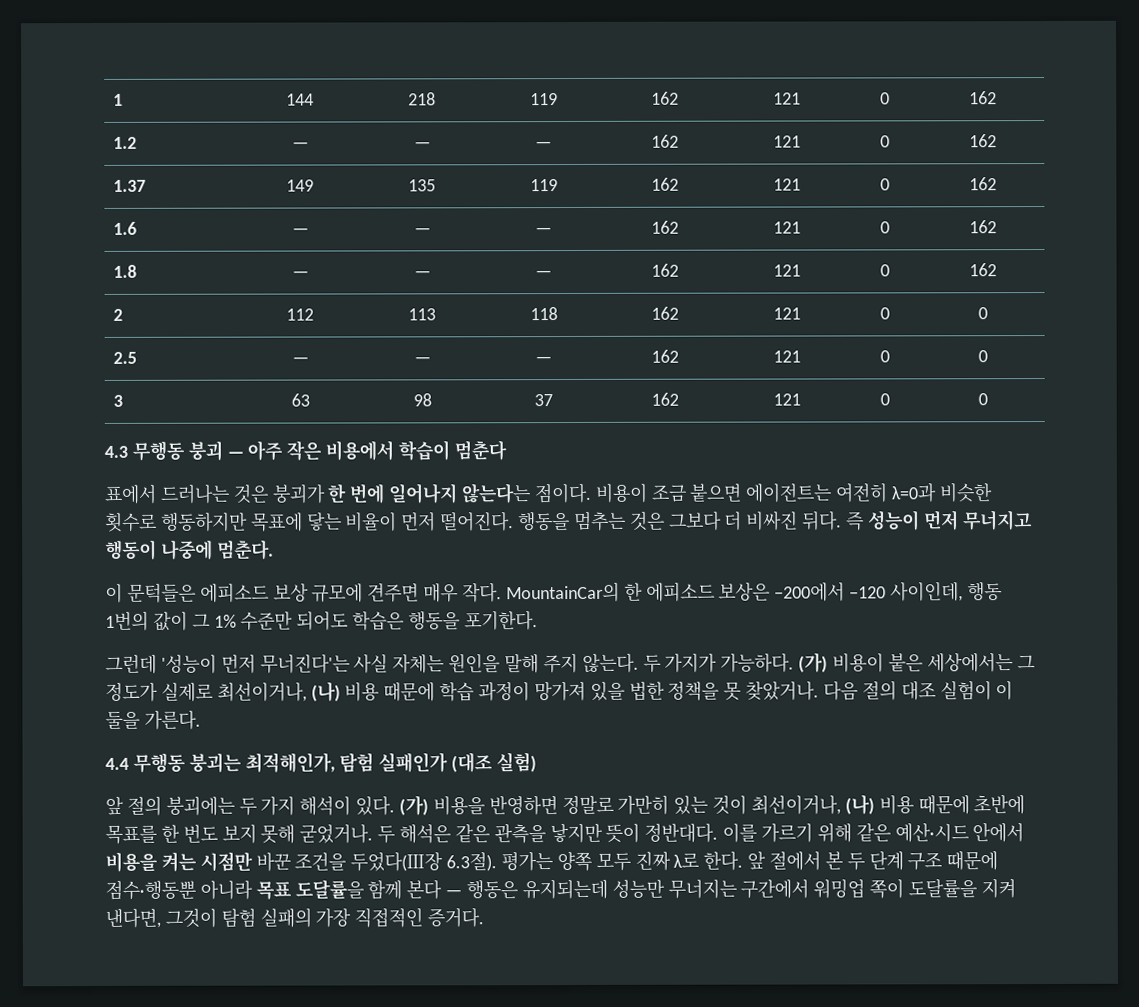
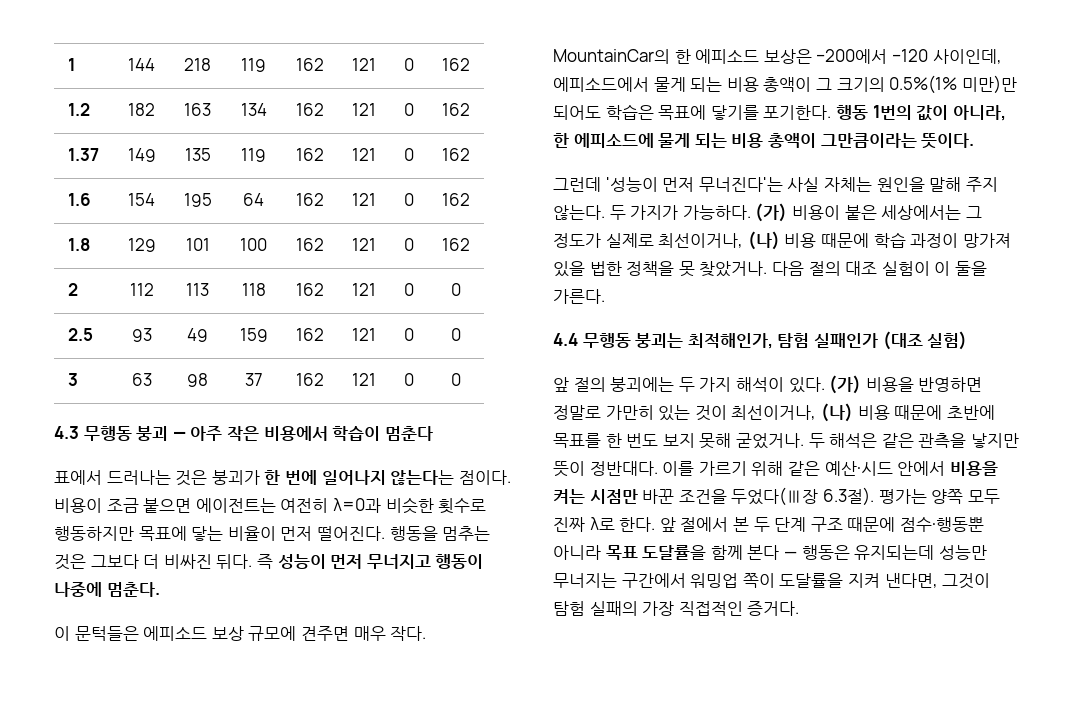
- 1.2 | — | — | — | 162 | 121 | 0 | 162
+ 1.2 | 182 | 163 | 134 | 162 | 121 | 0 | 162
- 1.6 | — | — | — | 162 | 121 | 0 | 162
+ 1.6 | 154 | 195 | 64 | 162 | 121 | 0 | 162
- 1.8 | — | — | — | 162 | 121 | 0 | 162
+ 1.8 | 129 | 101 | 100 | 162 | 121 | 0 | 162
- 2.5 | — | — | — | 162 | 121 | 0 | 0
+ 2.5 | 93 | 49 | 159 | 162 | 121 | 0 | 0
- MountainCar의 한 에피소드 보상은 −200에서 −120 사이인데, 행동 1번의 값이 그 1% 수준만 되어도 학습은 행동을 포기한다.
+ MountainCar의 한 에피소드 보상은 −200에서 −120 사이인데, 에피소드에서 물게 되는 비용 총액이 그 크기의 0.5%(1% 미만)만 되어도 학습은 목표에 닿기를 포기한다. 행동 1번의 값이 아니라, 한 에피소드에 물게 되는 비용 총액이 그만큼이라는 뜻이다.

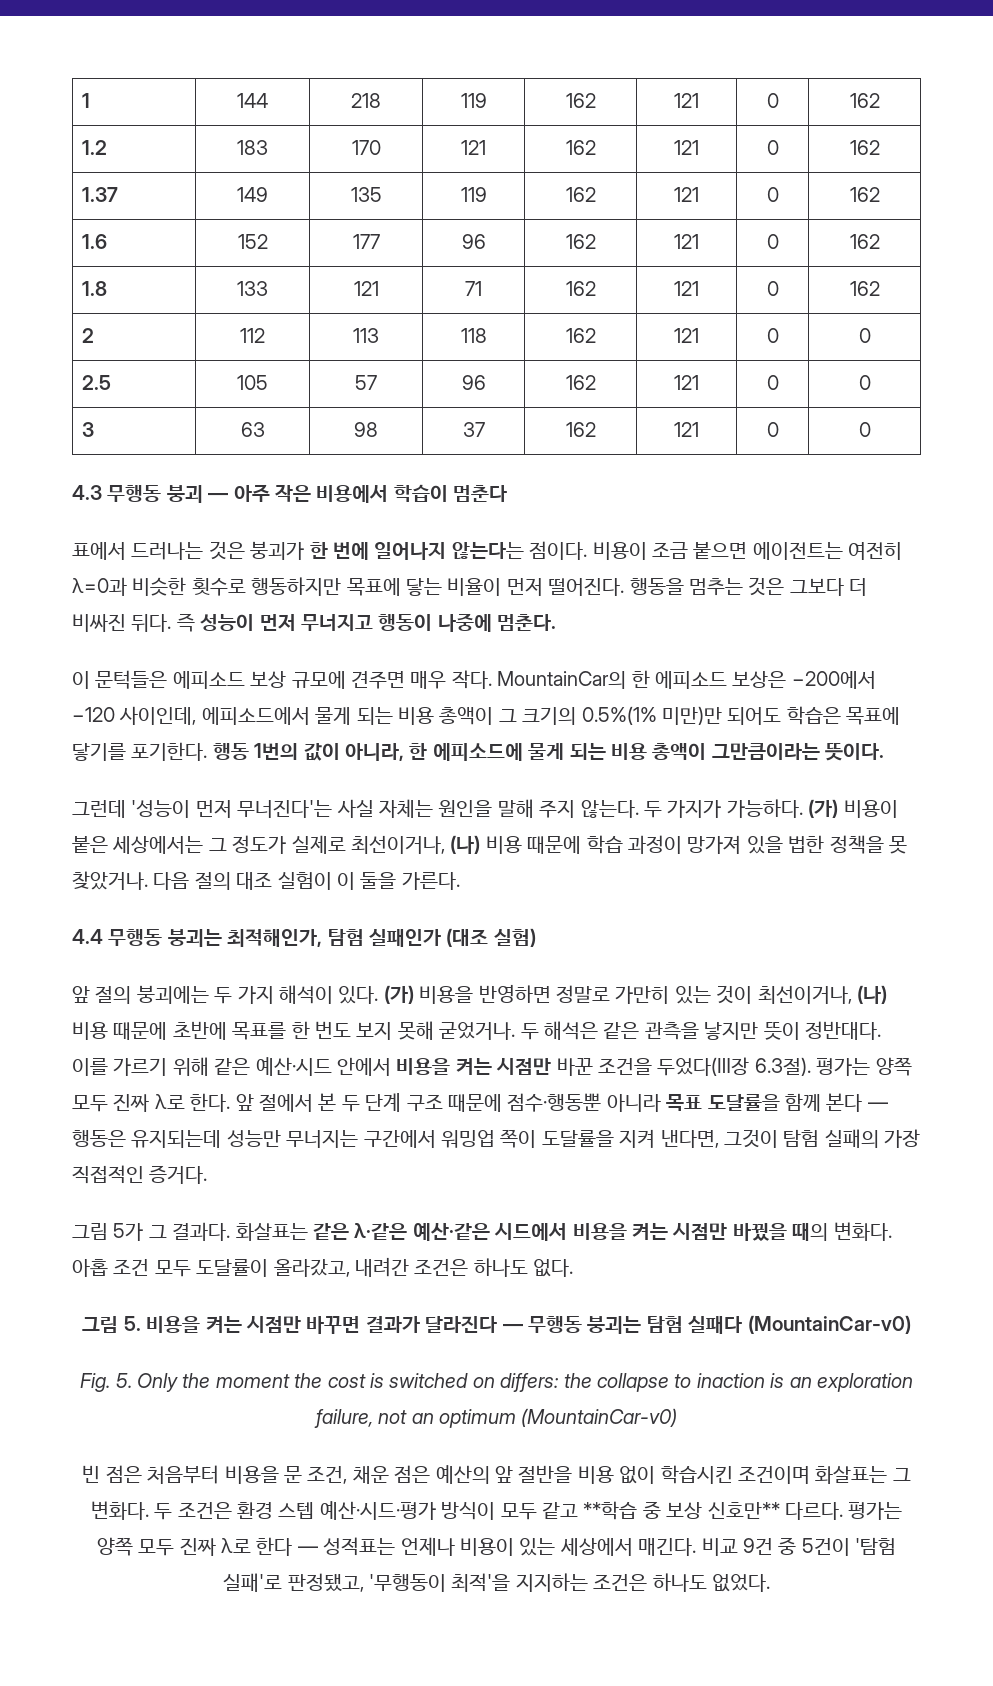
- 1.2 | 182 | 163 | 134 | 162 | 121 | 0 | 162
+ 1.2 | 183 | 170 | 121 | 162 | 121 | 0 | 162
- 1.6 | 154 | 195 | 64 | 162 | 121 | 0 | 162
+ 1.6 | 152 | 177 | 96 | 162 | 121 | 0 | 162
- 1.8 | 129 | 101 | 100 | 162 | 121 | 0 | 162
+ 1.8 | 133 | 121 | 71 | 162 | 121 | 0 | 162
- 2.5 | 93 | 49 | 159 | 162 | 121 | 0 | 0
+ 2.5 | 105 | 57 | 96 | 162 | 121 | 0 | 0
+ 그림 5가 그 결과다. 화살표는 같은 λ·같은 예산·같은 시드에서 비용을 켜는 시점만 바꿨을 때의 변화다. 아홉 조건 모두 도달률이 올라갔고, 내려간 조건은 하나도 없다.
+ 그림 5. 비용을 켜는 시점만 바꾸면 결과가 달라진다 — 무행동 붕괴는 탐험 실패다 (MountainCar-v0)
+ Fig. 5. Only the moment the cost is switched on differs: the collapse to inaction is an exploration failure, not an optimum (MountainCar-v0)
+ 빈 점은 처음부터 비용을 문 조건, 채운 점은 예산의 앞 절반을 비용 없이 학습시킨 조건이며 화살표는 그 변화다. 두 조건은 환경 스텝 예산·시드·평가 방식이 모두 같고 **학습 중 보상 신호만** 다르다. 평가는 양쪽 모두 진짜 λ로 한다 — 성적표는 언제나 비용이 있는 세상에서 매긴다. 비교 9건 중 5건이 '탐험 실패'로 판정됐고, '무행동이 최적'을 지지하는 조건은 하나도 없었다.

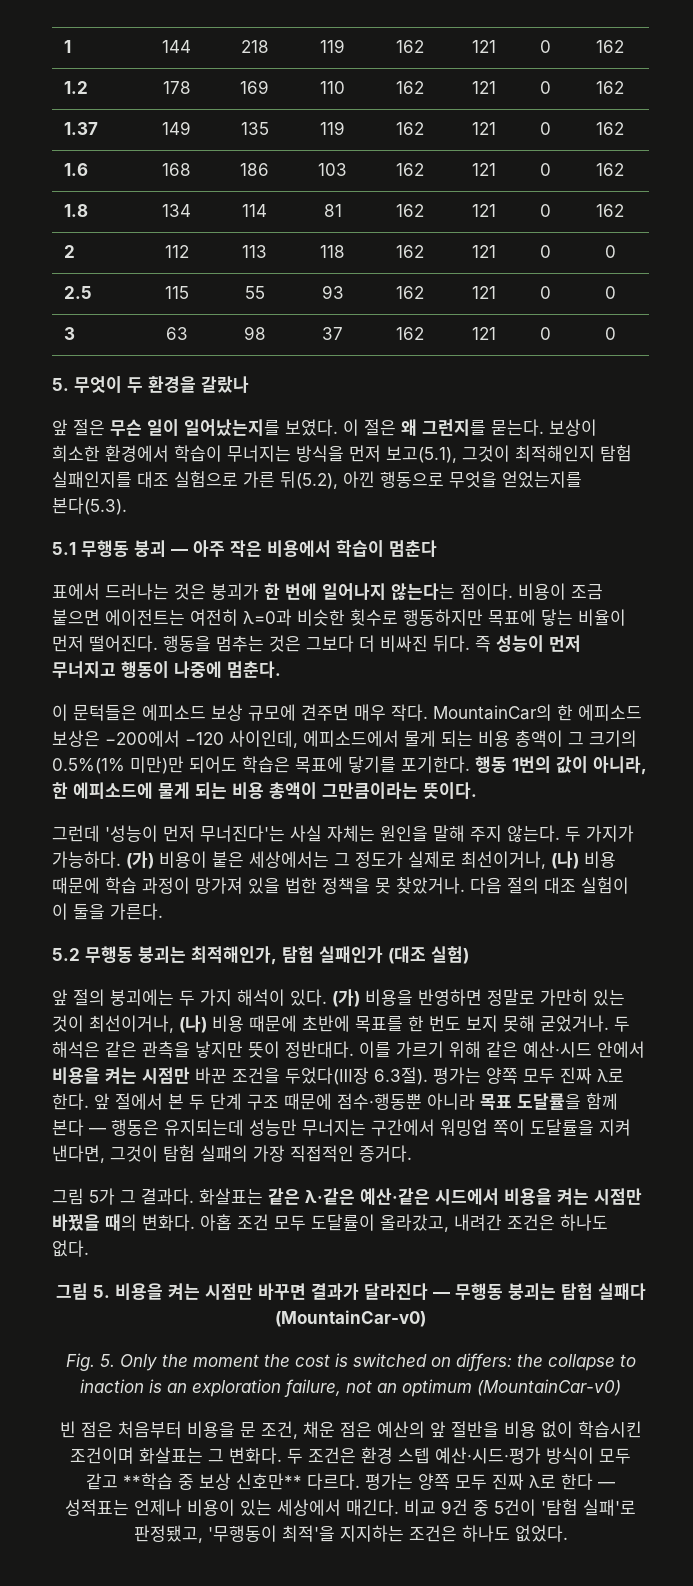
- 1.2 | 183 | 170 | 121 | 162 | 121 | 0 | 162
+ 1.2 | 178 | 169 | 110 | 162 | 121 | 0 | 162
- 1.6 | 152 | 177 | 96 | 162 | 121 | 0 | 162
+ 1.6 | 168 | 186 | 103 | 162 | 121 | 0 | 162
- 1.8 | 133 | 121 | 71 | 162 | 121 | 0 | 162
+ 1.8 | 134 | 114 | 81 | 162 | 121 | 0 | 162
- 2.5 | 105 | 57 | 96 | 162 | 121 | 0 | 0
+ 2.5 | 115 | 55 | 93 | 162 | 121 | 0 | 0
- 4.3 무행동 붕괴 — 아주 작은 비용에서 학습이 멈춘다
+ 5. 무엇이 두 환경을 갈랐나
+ 앞 절은 무슨 일이 일어났는지를 보였다. 이 절은 왜 그런지를 묻는다. 보상이 희소한 환경에서 학습이 무너지는 방식을 먼저 보고(5.1), 그것이 최적해인지 탐험 실패인지를 대조 실험으로 가른 뒤(5.2), 아낀 행동으로 무엇을 얻었는지를 본다(5.3).
+ 5.1 무행동 붕괴 — 아주 작은 비용에서 학습이 멈춘다
- 4.4 무행동 붕괴는 최적해인가, 탐험 실패인가 (대조 실험)
+ 5.2 무행동 붕괴는 최적해인가, 탐험 실패인가 (대조 실험)

